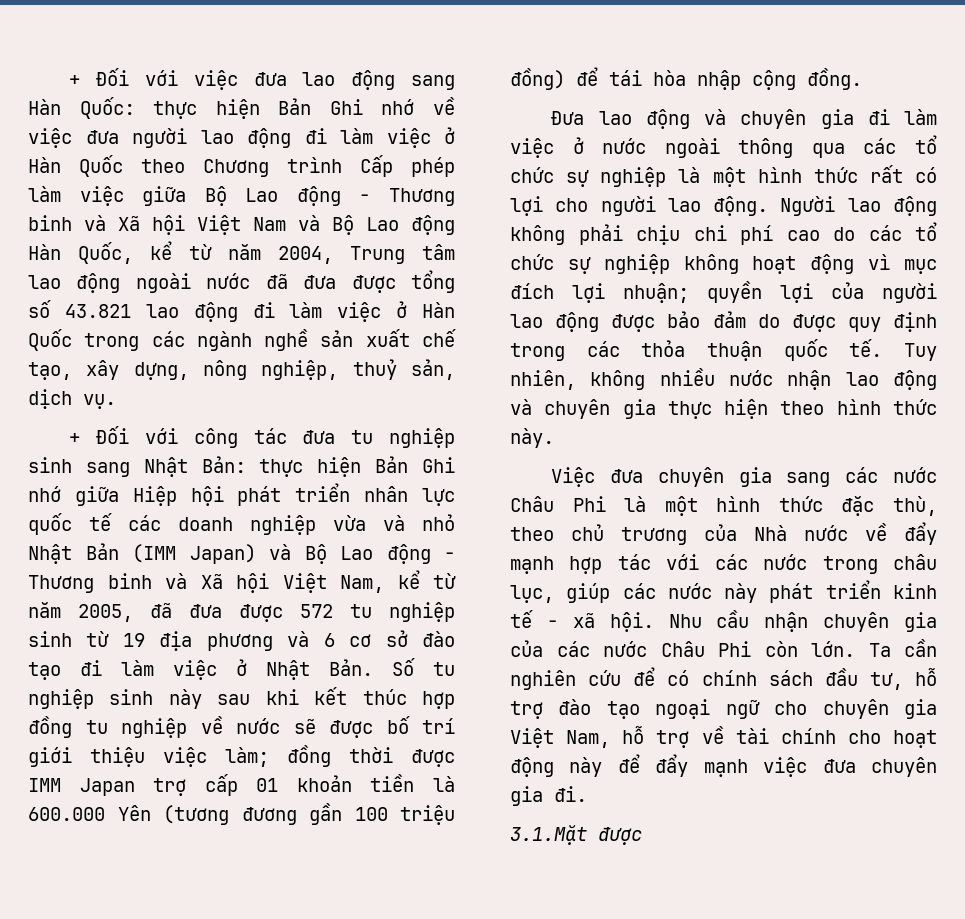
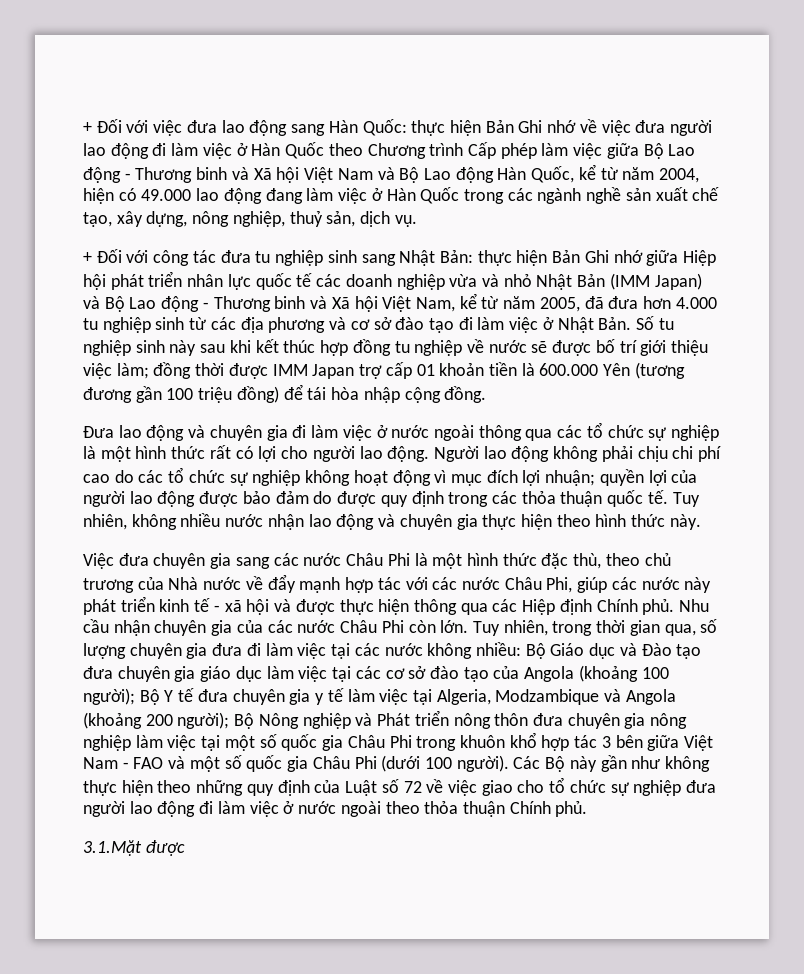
- thực hiện Bản Ghi nhớ về việc đưa người lao động đi làm việc ở Hàn Quốc theo Chương trình Cấp phép làm việc giữa Bộ Lao động - Thương binh và Xã hội Việt Nam và Bộ Lao động Hàn Quốc, kể từ năm 2004, Trung tâm lao động ngoài nước đã đưa được tổng số 43.821 lao động đi làm việc ở Hàn Quốc trong các ngành nghề sản xuất chế tạo, xây dựng, nông nghiệp, thuỷ sản, dịch vụ.
+ thực hiện Bản Ghi nhớ về việc đưa người lao động đi làm việc ở Hàn Quốc theo Chương trình Cấp phép làm việc giữa Bộ Lao động - Thương binh và Xã hội Việt Nam và Bộ Lao động Hàn Quốc, kể từ năm 2004, hiện có 49.000 lao động đang làm việc ở Hàn Quốc trong các ngành nghề sản xuất chế tạo, xây dựng, nông nghiệp, thuỷ sản, dịch vụ.
- thực hiện Bản Ghi nhớ giữa Hiệp hội phát triển nhân lực quốc tế các doanh nghiệp vừa và nhỏ Nhật Bản (IMM Japan) và Bộ Lao động - Thương binh và Xã hội Việt Nam, kể từ năm 2005, đã đưa được 572 tu nghiệp sinh từ 19 địa phương và 6 cơ sở đào tạo đi làm việc ở Nhật Bản. Số tu nghiệp sinh này sau khi kết thúc hợp đồng tu nghiệp về nước sẽ được bố trí giới thiệu việc làm;
+ thực hiện Bản Ghi nhớ giữa Hiệp hội phát triển nhân lực quốc tế các doanh nghiệp vừa và nhỏ Nhật Bản (IMM Japan) và Bộ Lao động - Thương binh và Xã hội Việt Nam, kể từ năm 2005, đã đưa hơn 4.000 tu nghiệp sinh từ các địa phương và cơ sở đào tạo đi làm việc ở Nhật Bản. Số tu nghiệp sinh này sau khi kết thúc hợp đồng tu nghiệp về nước sẽ được bố trí giới thiệu việc làm;
- Việc đưa chuyên gia sang các nước Châu Phi là một hình thức đặc thù, theo chủ trương của Nhà nước về đẩy mạnh hợp tác với các nước trong châu lục, giúp các nước này phát triển kinh tế - xã hội.
+ Việc đưa chuyên gia sang các nước Châu Phi là một hình thức đặc thù, theo chủ trương của Nhà nước về đẩy mạnh hợp tác với các nước Châu Phi, giúp các nước này phát triển kinh tế - xã hội và được thực hiện thông qua các Hiệp định Chính phủ.
- Ta cần nghiên cứu để có chính sách đầu tư, hỗ trợ đào tạo ngoại ngữ cho chuyên gia Việt Nam, hỗ trợ về tài chính cho hoạt động này để đẩy mạnh việc đưa chuyên gia đi.
+ Tuy nhiên, trong thời gian qua, số lượng chuyên gia đưa đi làm việc tại các nước không nhiều: Bộ Giáo dục và Đào tạo đưa chuyên gia giáo dục làm việc tại các cơ sở đào tạo của Angola (khoảng 100 người); Bộ Y tế đưa chuyên gia y tế làm việc tại Algeria, Modzambique và Angola (khoảng 200 người); Bộ Nông nghiệp và Phát triển nông thôn đưa chuyên gia nông nghiệp làm việc tại một số quốc gia Châu Phi trong khuôn khổ hợp tác 3 bên giữa Việt Nam - FAO và một số quốc gia Châu Phi (dưới 100 người). Các Bộ này gần như không thực hiện theo những quy định của Luật số 72 về việc giao cho tổ chức sự nghiệp đưa người lao động đi làm việc ở nước ngoài theo thỏa thuận Chính phủ.

